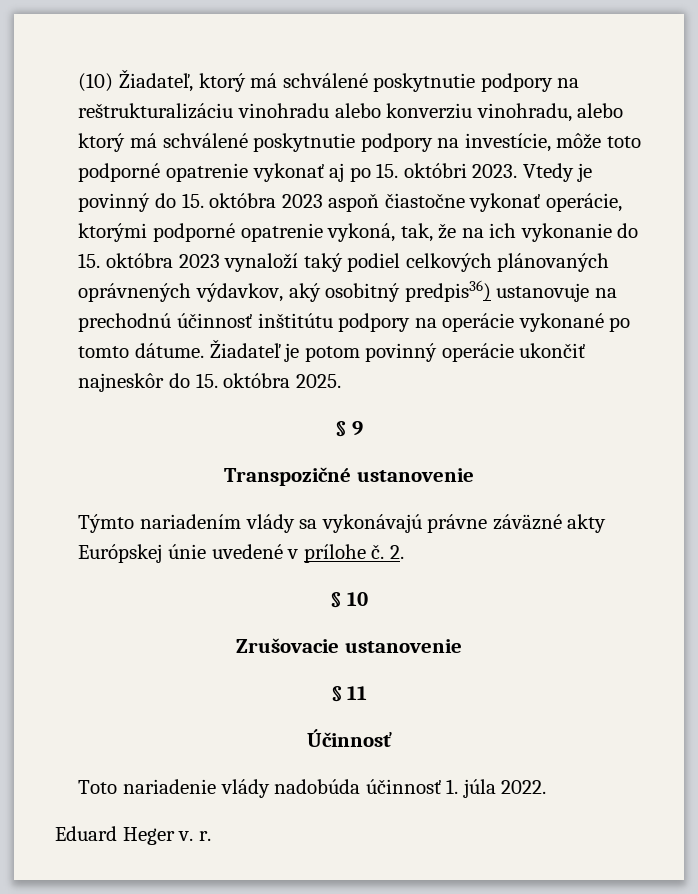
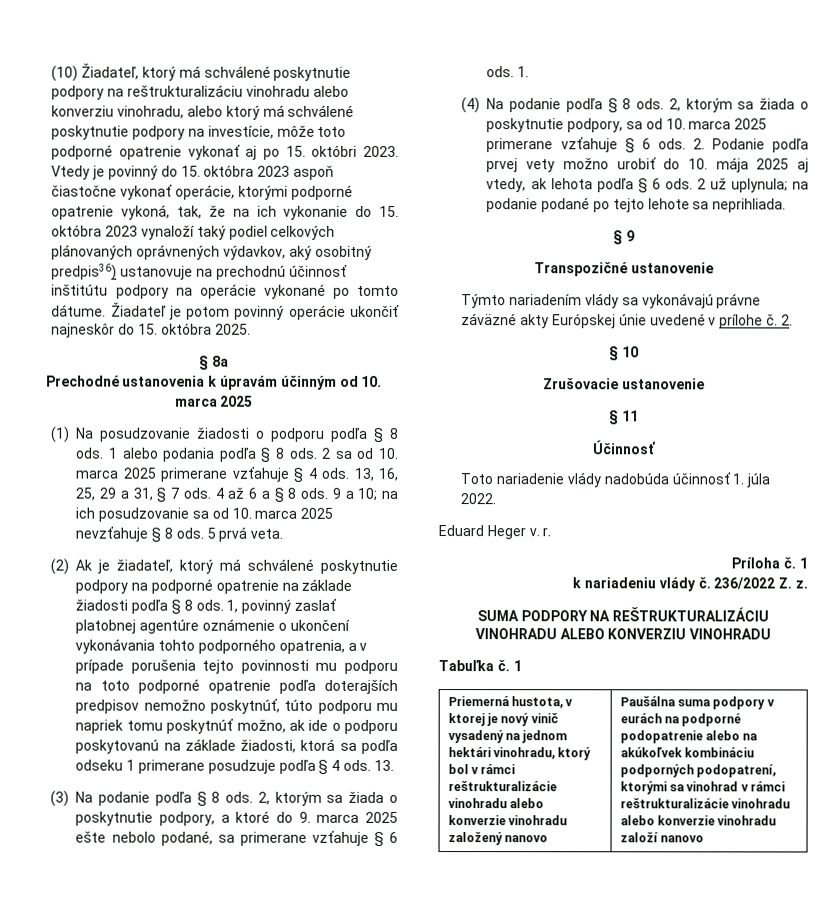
+ § 8a
+ Prechodné ustanovenia k úpravám účinným od 10. marca 2025
+ (1) Na posudzovanie žiadosti o podporu podľa § 8 ods. 1 alebo podania podľa § 8 ods. 2 sa od 10. marca 2025 primerane vzťahuje § 4 ods. 13, 16, 25, 29 a 31, § 7 ods. 4 až 6 a § 8 ods. 9 a 10; na ich posudzovanie sa od 10. marca 2025 nevzťahuje § 8 ods. 5 prvá veta.
+ (2) Ak je žiadateľ, ktorý má schválené poskytnutie podpory na podporné opatrenie na základe žiadosti podľa § 8 ods. 1, povinný zaslať platobnej agentúre oznámenie o ukončení vykonávania tohto podporného opatrenia, a v prípade porušenia tejto povinnosti mu podporu na toto podporné opatrenie podľa doterajších predpisov nemožno poskytnúť, túto podporu mu napriek tomu poskytnúť možno, ak ide o podporu poskytovanú na základe žiadosti, ktorá sa podľa odseku 1 primerane posudzuje podľa § 4 ods. 13.
+ (3) Na podanie podľa § 8 ods. 2, ktorým sa žiada o poskytnutie podpory, a ktoré do 9. marca 2025 ešte nebolo podané, sa primerane vzťahuje § 6 ods. 1.
+ (4) Na podanie podľa § 8 ods. 2, ktorým sa žiada o poskytnutie podpory, sa od 10. marca 2025 primerane vzťahuje § 6 ods. 2. Podanie podľa prvej vety možno urobiť do 10. mája 2025 aj vtedy, ak lehota podľa § 6 ods. 2 už uplynula; na podanie podané po tejto lehote sa neprihliada.
+ Príloha č. 1
+ k nariadeniu vlády č. 236/2022 Z. z.
+ SUMA PODPORY NA REŠTRUKTURALIZÁCIU VINOHRADU ALEBO KONVERZIU VINOHRADU
+ Tabuľka č. 1
+ Priemerná hustota, v ktorej je nový vinič vysadený na jednom hektári vinohradu, ktorý bol v rámci reštrukturalizácie vinohradu alebo konverzie vinohradu založený nanovo | Paušálna suma podpory v eurách na podporné podopatrenie alebo na akúkoľvek kombináciu podporných podopatrení, ktorými sa vinohrad v rámci reštrukturalizácie vinohradu alebo konverzie vinohradu založí nanovo

